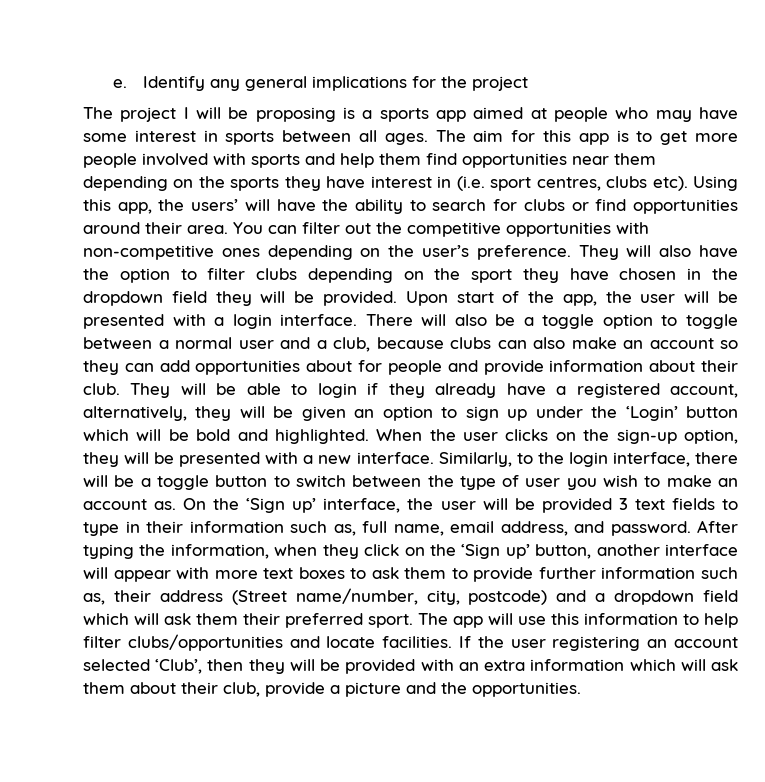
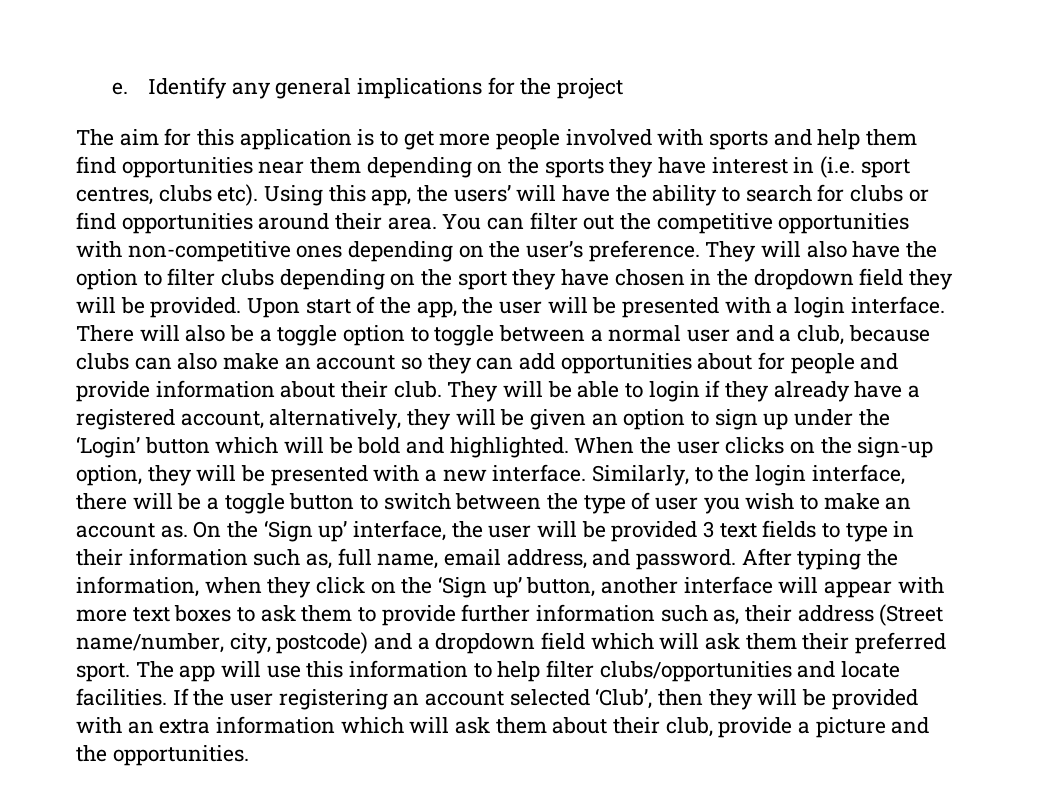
- The project I will be proposing is a sports app aimed at people who may have some interest in sports between all ages. The aim for this app is to get more people involved with sports and help them find opportunities near them depending on the sports they have interest in (i.e. sport centres, clubs etc).
+ The aim for this application is to get more people involved with sports and help them find opportunities near them depending on the sports they have interest in (i.e. sport centres, clubs etc).

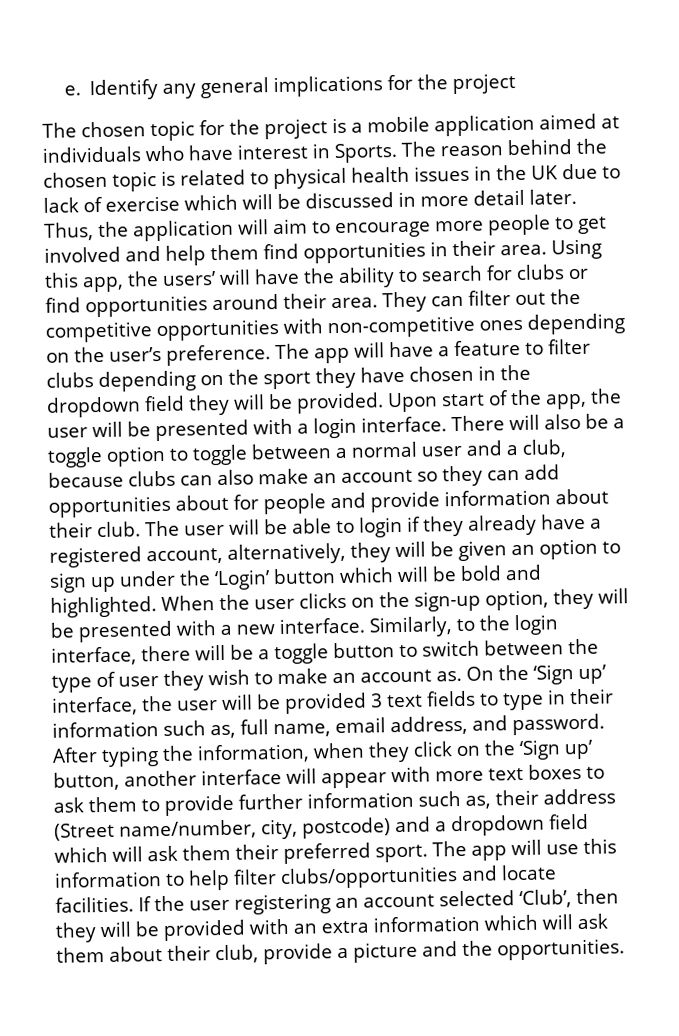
- The aim for this application is to get more people involved with sports and help them find opportunities near them depending on the sports they have interest in (i.e. sport centres, clubs etc).
+ The chosen topic for the project is a mobile application aimed at individuals who have interest in Sports. The reason behind the chosen topic is related to physical health issues in the UK due to lack of exercise which will be discussed in more detail later. Thus, the application will aim to encourage more people to get involved and help them find opportunities in their area.
- You can filter out the competitive opportunities with non-competitive ones depending on the user’s preference.
+ They can filter out the competitive opportunities with non-competitive ones depending on the user’s preference.
- They will also have the option to filter clubs depending on the sport they have chosen in the dropdown field they will be provided.
+ The app will have a feature to filter clubs depending on the sport they have chosen in the dropdown field they will be provided.
- They will be able to login if they already have a registered account, alternatively, they will be given an option to sign up under the ‘Login’ button which will be bold and highlighted.
+ The user will be able to login if they already have a registered account, alternatively, they will be given an option to sign up under the ‘Login’ button which will be bold and highlighted.
- Similarly, to the login interface, there will be a toggle button to switch between the type of user you wish to make an account as.
+ Similarly, to the login interface, there will be a toggle button to switch between the type of user they wish to make an account as.

